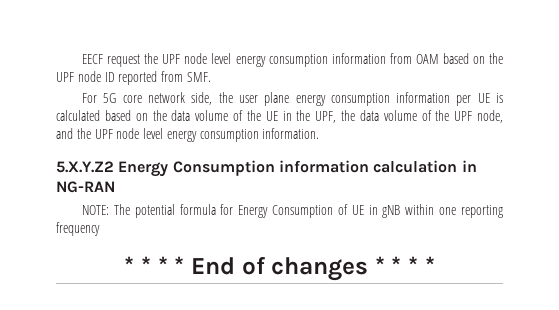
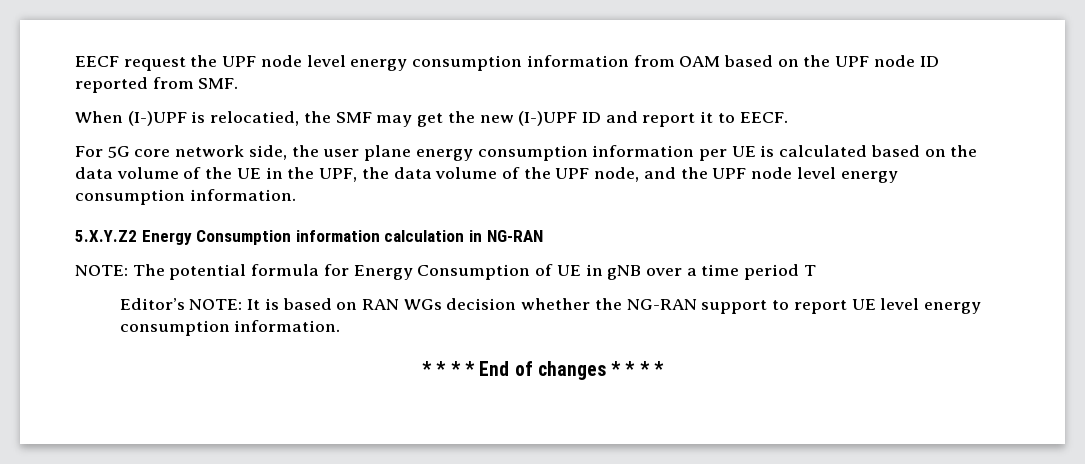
+ When (I-)UPF is relocatied, the SMF may get the new (I-)UPF ID and report it to EECF.
- NOTE: The potential formula for Energy Consumption of UE in gNB within one reporting frequency
+ NOTE: The potential formula for Energy Consumption of UE in gNB over a time period T
+ Editor’s NOTE: It is based on RAN WGs decision whether the NG-RAN support to report UE level energy consumption information.

